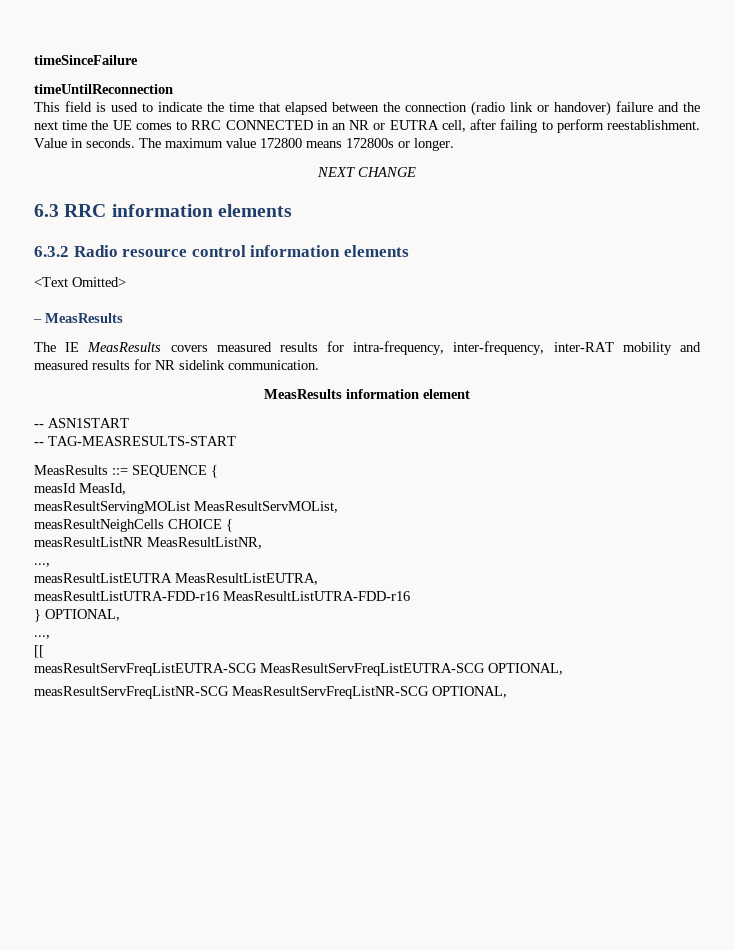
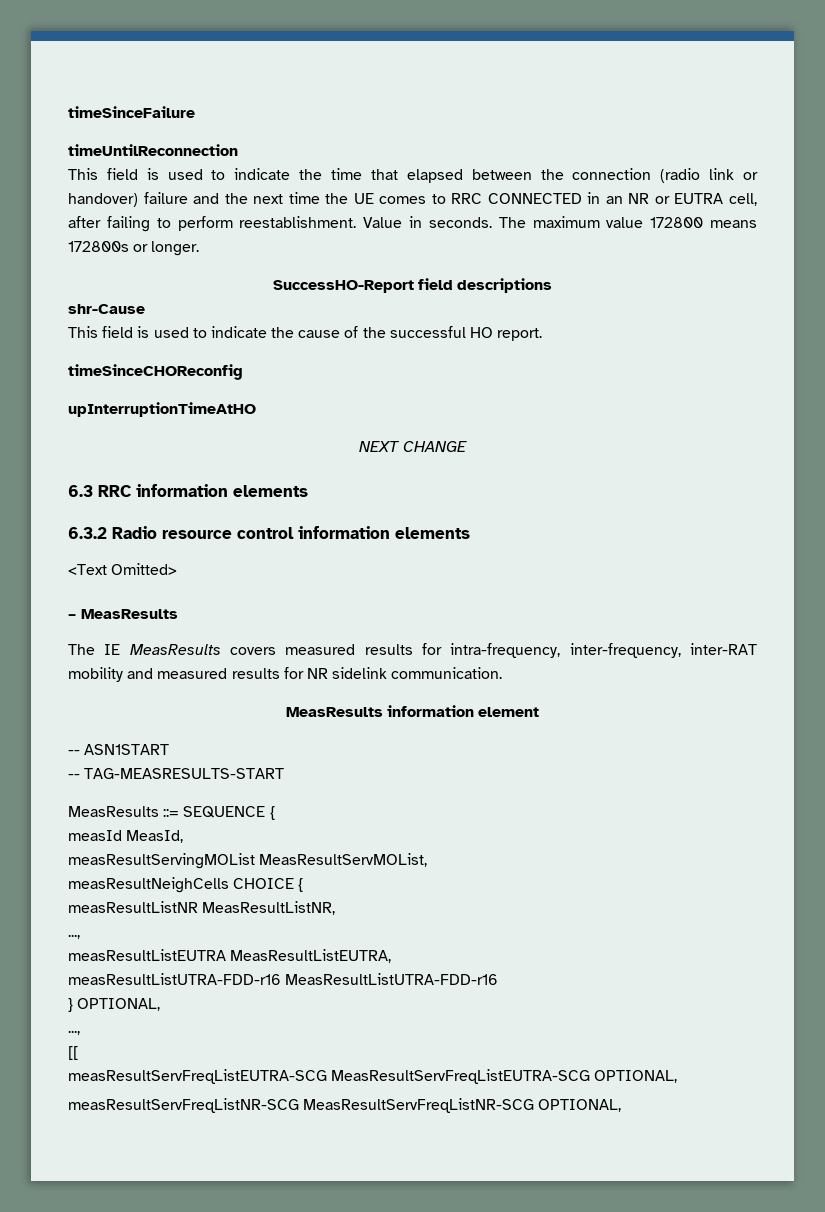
+ SuccessHO-Report field descriptions
+ shr-Cause
+ This field is used to indicate the cause of the successful HO report.
+ timeSinceCHOReconfig
+ upInterruptionTimeAtHO

